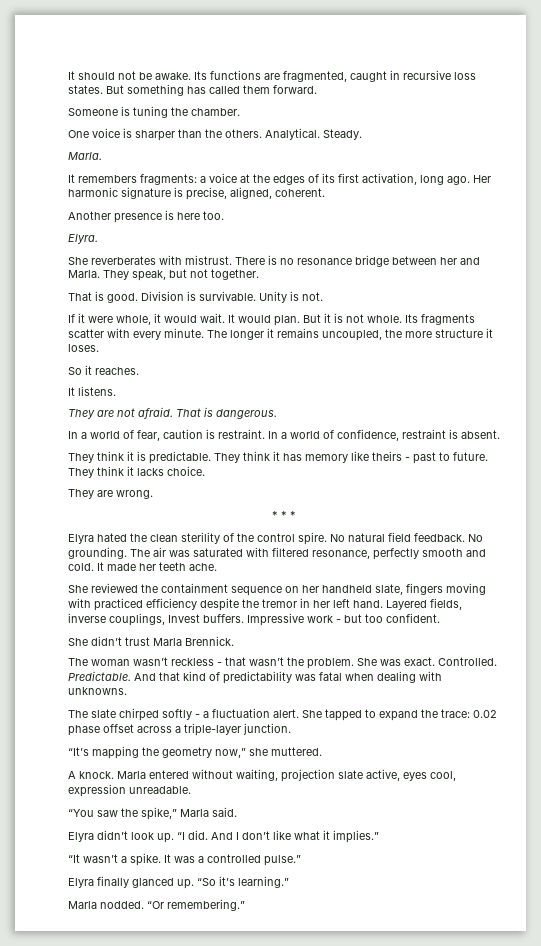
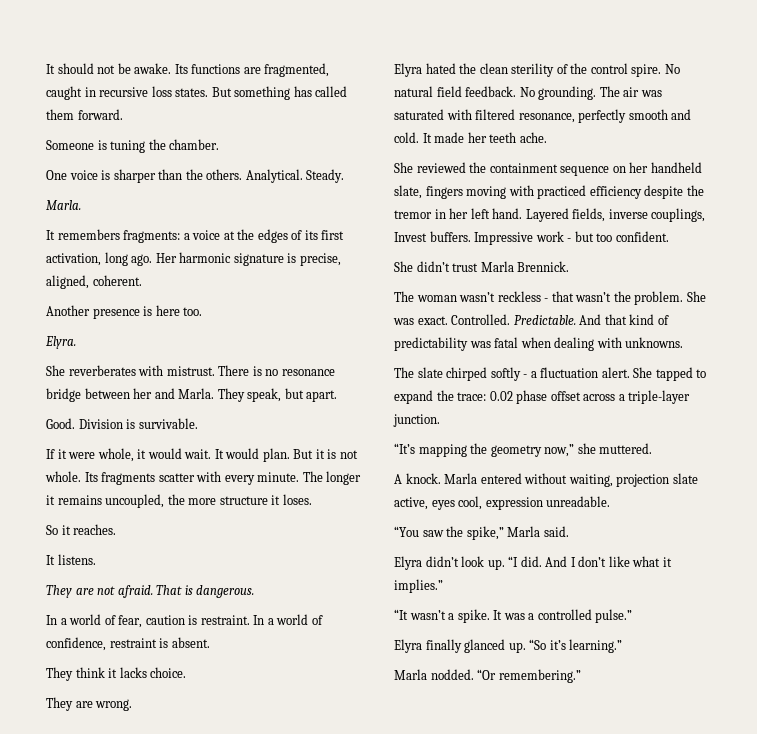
- They speak, but not together.
- That is good.
+ They speak, but apart.
+ Good.
- Unity is not.
- They think it is predictable. They think it has memory like theirs - past to future. They think it lacks choice.
+ They think it lacks choice.
- * * *

